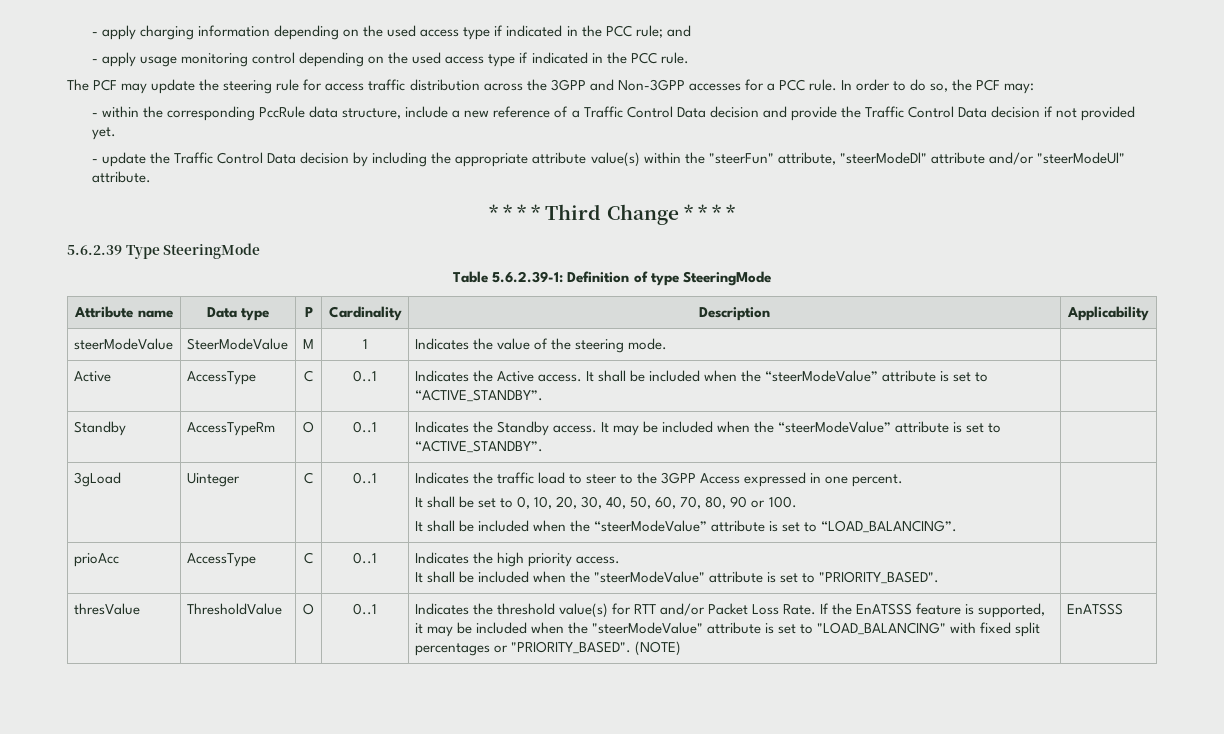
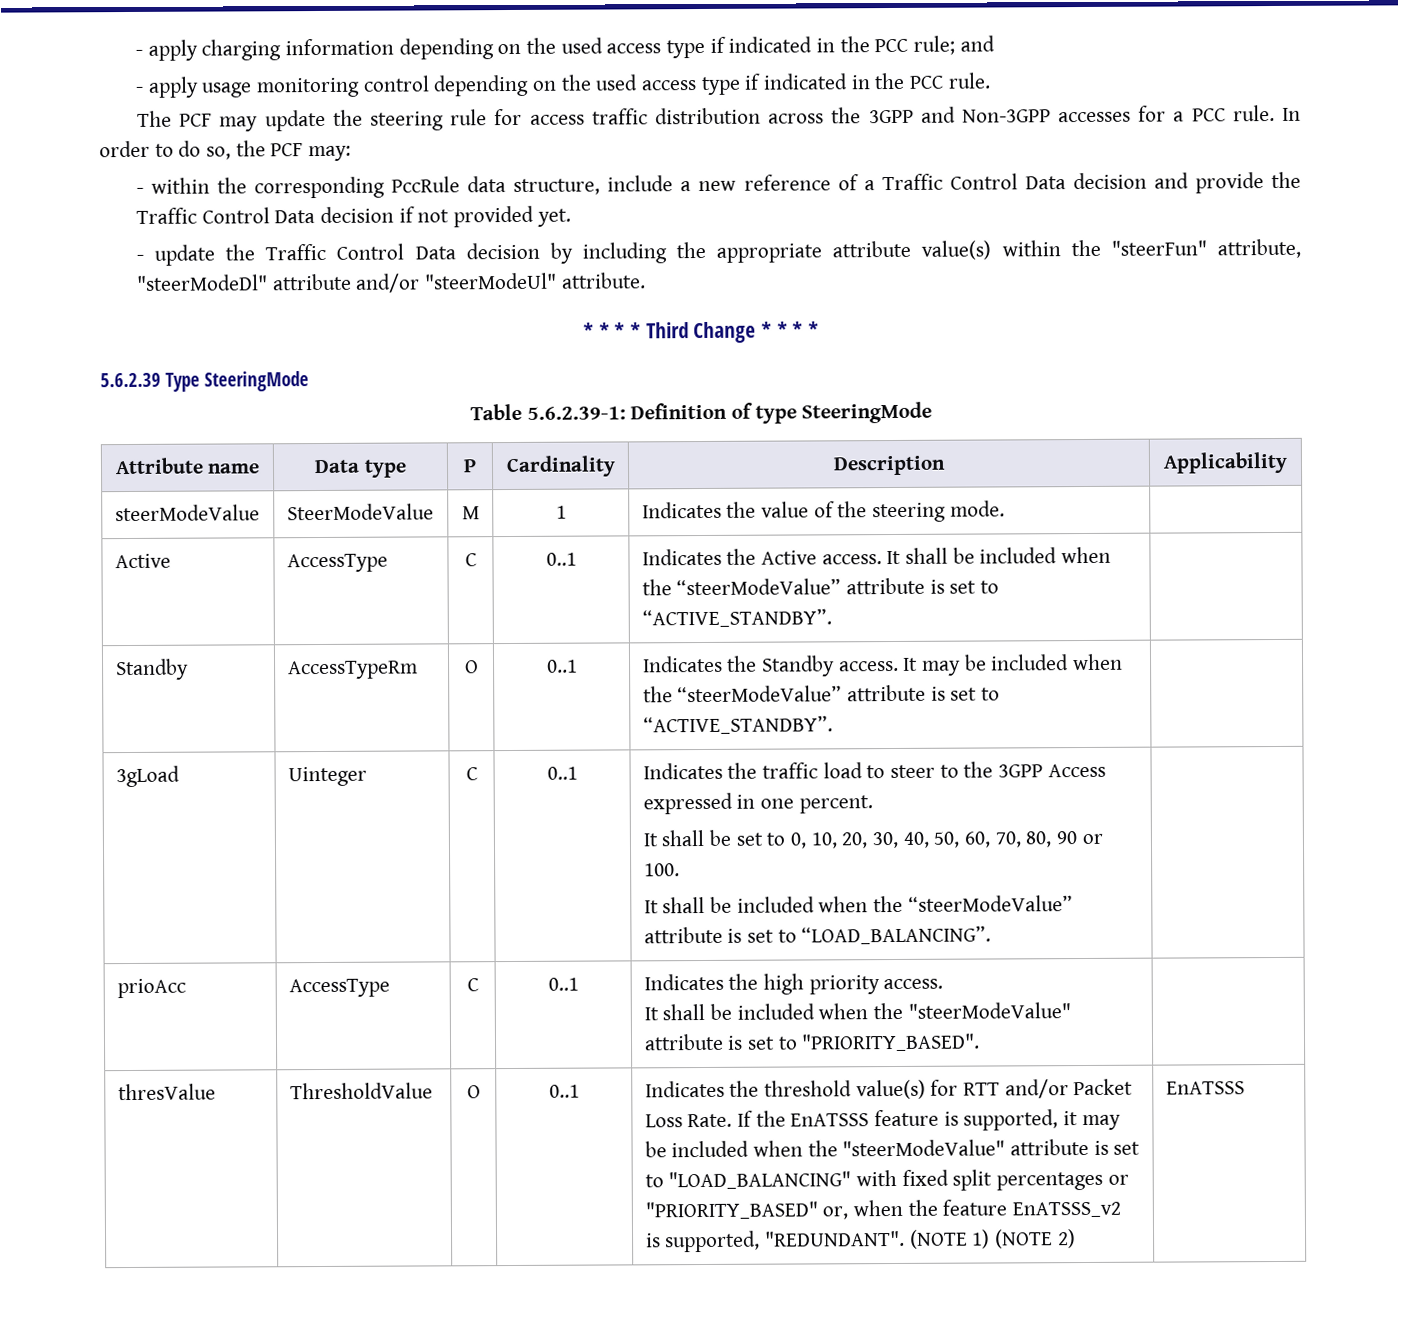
- If the EnATSSS feature is supported, it may be included when the "steerModeValue" attribute is set to "LOAD_BALANCING" with fixed split percentages or "PRIORITY_BASED". (NOTE)
+ If the EnATSSS feature is supported, it may be included when the "steerModeValue" attribute is set to "LOAD_BALANCING" with fixed split percentages or "PRIORITY_BASED" or, when the feature EnATSSS_v2 is supported, "REDUNDANT". (NOTE 1) (NOTE 2)

